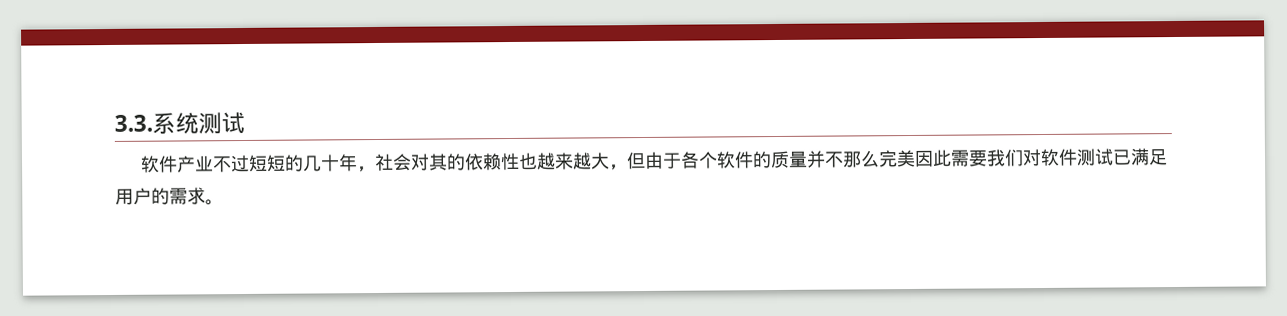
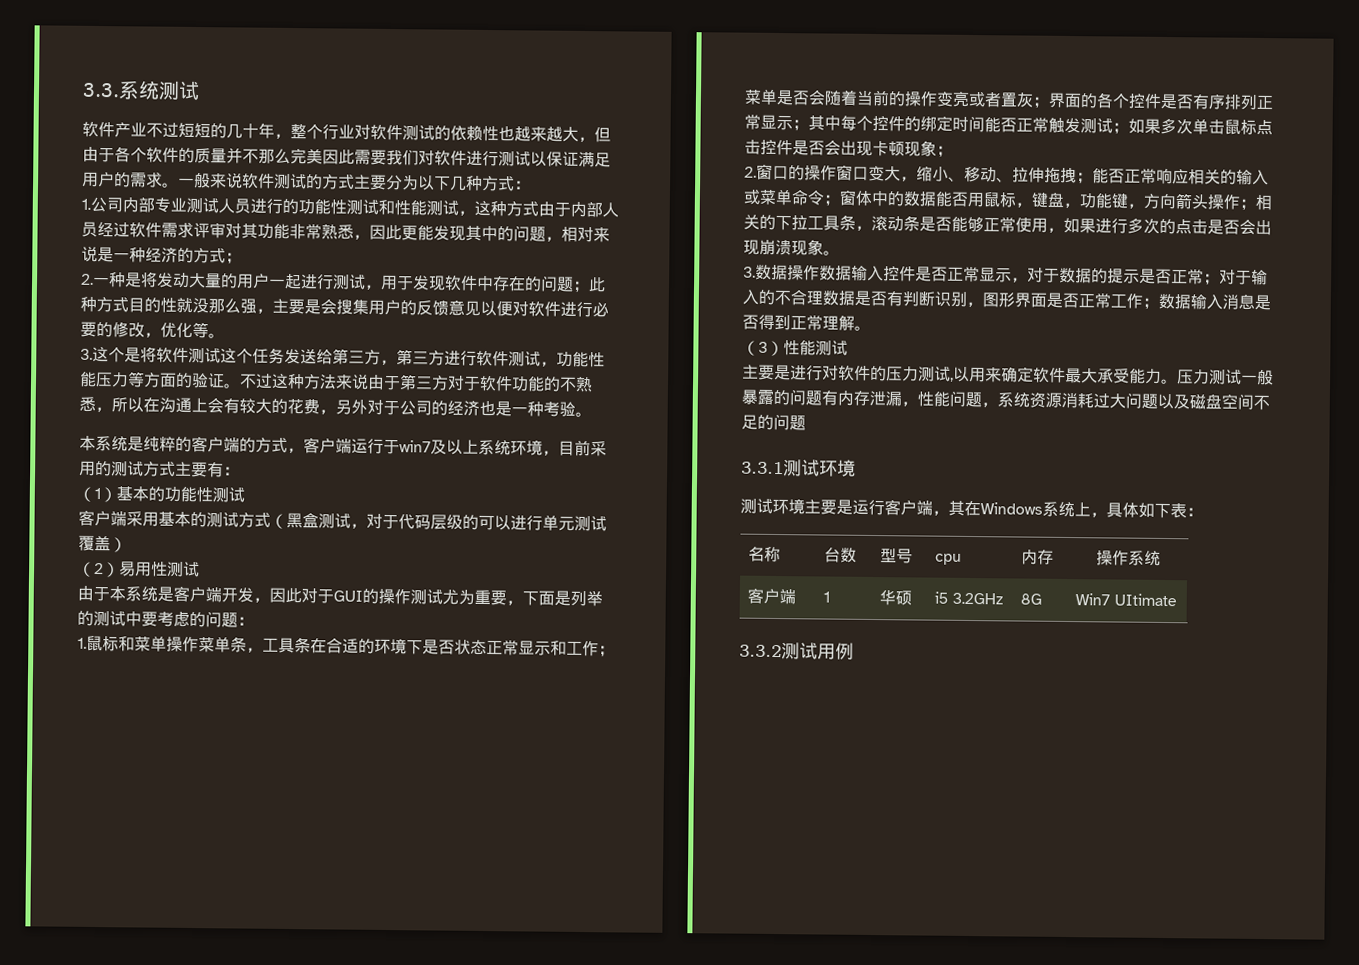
- 软件产业不过短短的几十年，社会对其的依赖性也越来越大，但由于各个软件的质量并不那么完美因此需要我们对软件测试已满足用户的需求。
+ 软件产业不过短短的几十年，整个行业对软件测试的依赖性也越来越大，但由于各个软件的质量并不那么完美因此需要我们对软件进行测试以保证满足用户的需求。
+ 一般来说软件测试的方式主要分为以下几种方式：
+ 1.公司内部专业测试人员进行的功能性测试和性能测试，这种方式由于内部人员经过软件需求评审对其功能非常熟悉，因此更能发现其中的问题，相对来说是一种经济的方式；
+ 2.一种是将发动大量的用户一起进行测试，用于发现软件中存在的问题；此种方式目的性就没那么强，主要是会搜集用户的反馈意见以便对软件进行必要的修改，优化等。
+ 3.这个是将软件测试这个任务发送给第三方，第三方进行软件测试，功能性能压力等方面的验证。不过这种方法来说由于第三方对于软件功能的不熟悉，所以在沟通上会有较大的花费，另外对于公司的经济也是一种考验。
+ 本系统是纯粹的客户端的方式，客户端运行于win7及以上系统环境，目前采用的测试方式主要有：
+ （1）基本的功能性测试
+ 客户端采用基本的测试方式（黑盒测试，对于代码层级的可以进行单元测试覆盖）
+ （2）易用性测试
+ 由于本系统是客户端开发，因此对于GUI的操作测试尤为重要，下面是列举的测试中要考虑的问题：
+ 1.鼠标和菜单操作菜单条，工具条在合适的环境下是否状态正常显示和工作；菜单是否会随着当前的操作变亮或者置灰；界面的各个控件是否有序排列正常显示；其中每个控件的绑定时间能否正常触发测试；如果多次单击鼠标点击控件是否会出现卡顿现象；
+ 2.窗口的操作窗口变大，缩小、移动、拉伸拖拽；能否正常响应相关的输入或菜单命令；窗体中的数据能否用鼠标，键盘，功能键，方向箭头操作；相关的下拉工具条，滚动条是否能够正常使用，如果进行多次的点击是否会出现崩溃现象。
+ 3.数据操作数据输入控件是否正常显示，对于数据的提示是否正常；对于输入的不合理数据是否有判断识别，图形界面是否正常工作；数据输入消息是否得到正常理解。
+ （3）性能测试
+ 主要是进行对软件的压力测试,以用来确定软件最大承受能力。压力测试一般暴露的问题有内存泄漏，性能问题，系统资源消耗过大问题以及磁盘空间不足的问题
+ 3.3.1测试环境
+ 测试环境主要是运行客户端，其在Windows系统上，具体如下表：
+ 名称 | 台数 | 型号 | cpu | 内存 | 操作系统
+ 客户端 | 1 | 华硕 | i5 3.2GHz | 8G | Win7 UItimate
+ 3.3.2测试用例

